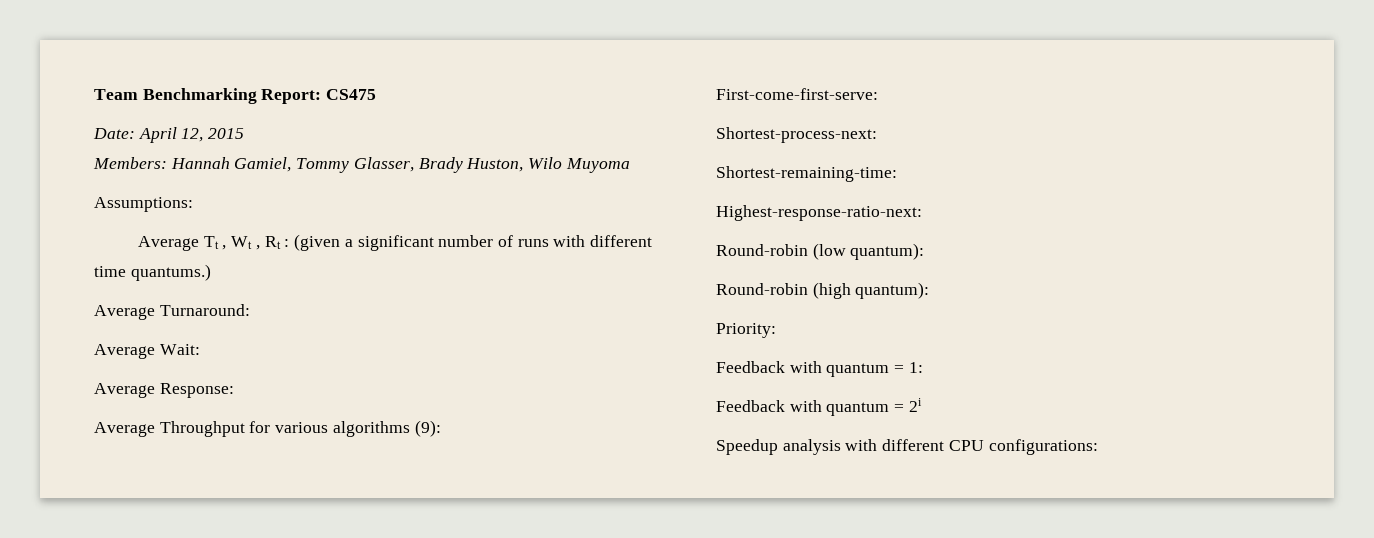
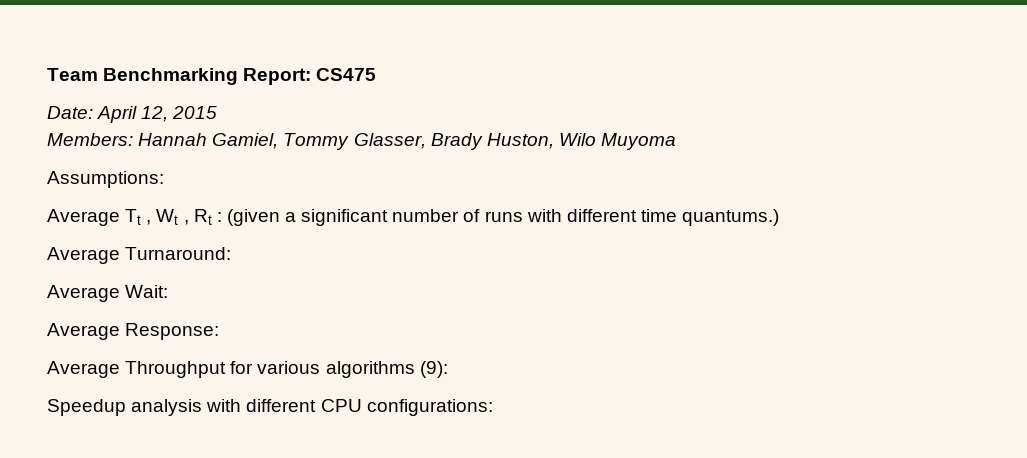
- First-come-first-serve:
- Shortest-process-next:
- Shortest-remaining-time:
- Highest-response-ratio-next:
- Round-robin (low quantum):
- Round-robin (high quantum):
- Priority:
- Feedback with quantum = 1:
- Feedback with quantum = 2i

